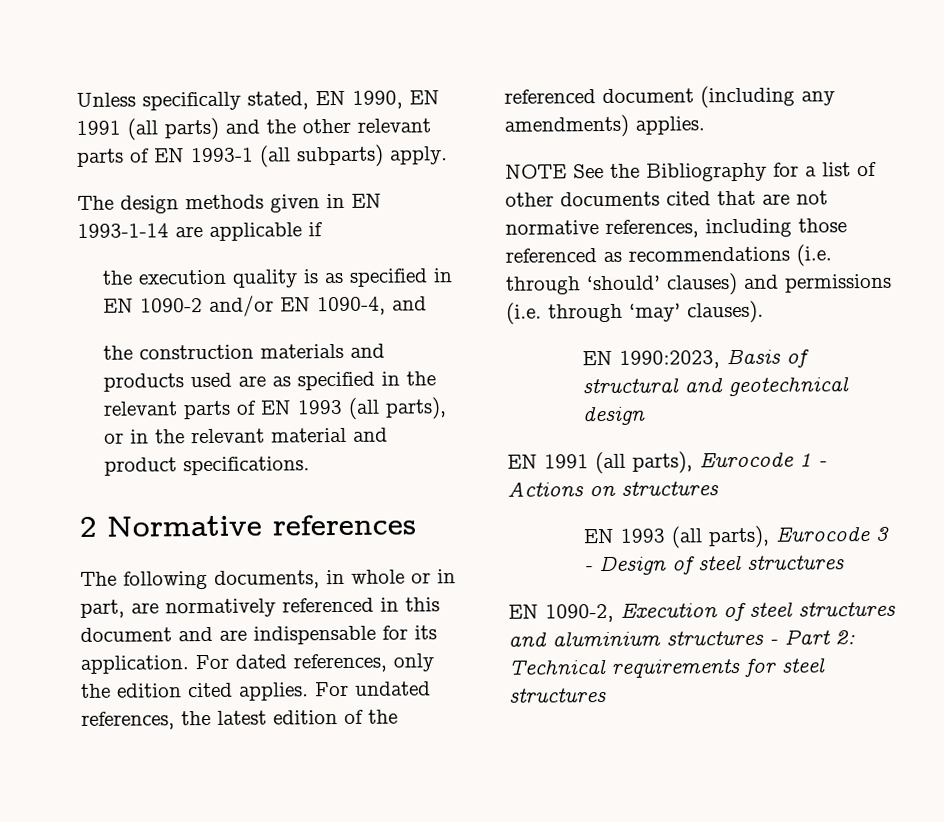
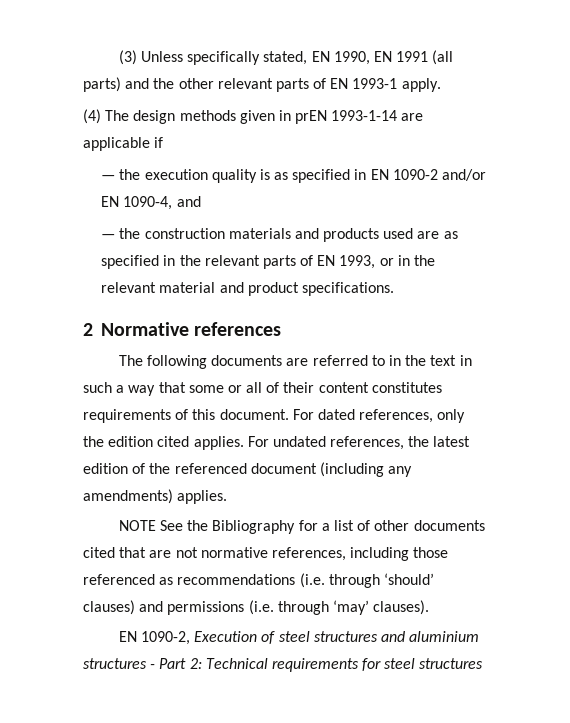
- Unless specifically stated, EN 1990, EN 1991 (all parts) and the other relevant parts of EN 1993-1 (all subparts) apply.
+ (3) Unless specifically stated, EN 1990, EN 1991 (all parts) and the other relevant parts of EN 1993-1 apply.
- The design methods given in EN 1993-1-14 are applicable if
+ (4) The design methods given in prEN 1993-1-14 are applicable if
- the execution quality is as specified in EN 1090-2 and/or EN 1090-4, and
+ — the execution quality is as specified in EN 1090-2 and/or EN 1090-4, and
- the construction materials and products used are as specified in the relevant parts of EN 1993 (all parts), or in the relevant material and product specifications.
+ — the construction materials and products used are as specified in the relevant parts of EN 1993, or in the relevant material and product specifications.
- The following documents, in whole or in part, are normatively referenced in this document and are indispensable for its application.
+ The following documents are referred to in the text in such a way that some or all of their content constitutes requirements of this document.
- EN 1990:2023, Basis of structural and geotechnical design
- EN 1991 (all parts), Eurocode 1 - Actions on structures
- EN 1993 (all parts), Eurocode 3 - Design of steel structures

